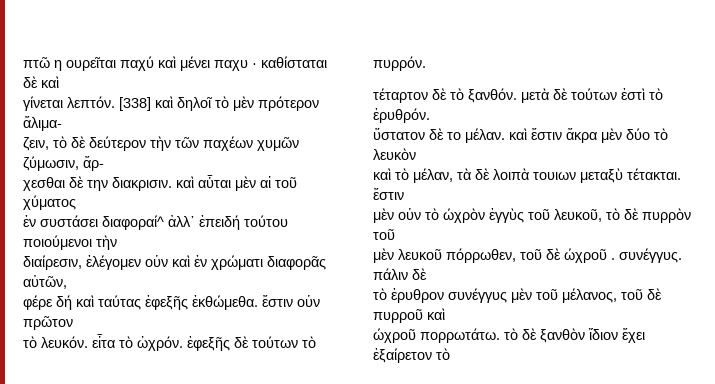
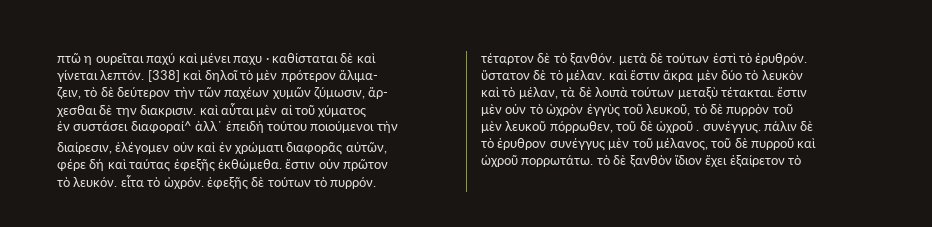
- ὕστατον δὲ το μέλαν. καὶ ἔστιν ἄκρα μὲν δύο τὸ λευκὸν
+ ὕστατον δὲ τὸ μέλαν. καὶ ἔστιν ἄκρα μὲν δύο τὸ λευκὸν
- καὶ τὸ μέλαν, τὰ δὲ λοιπὰ τουιων μεταξὺ τέτακται. ἔστιν
+ καὶ τὸ μέλαν, τὰ δὲ λοιπὰ τούτων μεταξὺ τέτακται. ἔστιν
- μὲν οὑν τὸ ώχρὸν ἐγγὺς τοῦ λευκοῦ, τὸ δὲ πυρρὸν τοῦ
+ μὲν οὑν τὸ ὠχρὸν ἐγγὺς τοῦ λευκοῦ, τὸ δὲ πυρρὸν τοῦ
- μὲν λευκοῦ πόρρωθεν, τοῦ δὲ ώχροῦ . συνέγγυς. πάλιν δὲ
+ μὲν λευκοῦ πόρρωθεν, τοῦ δὲ ὠχροῦ . συνέγγυς. πάλιν δὲ

